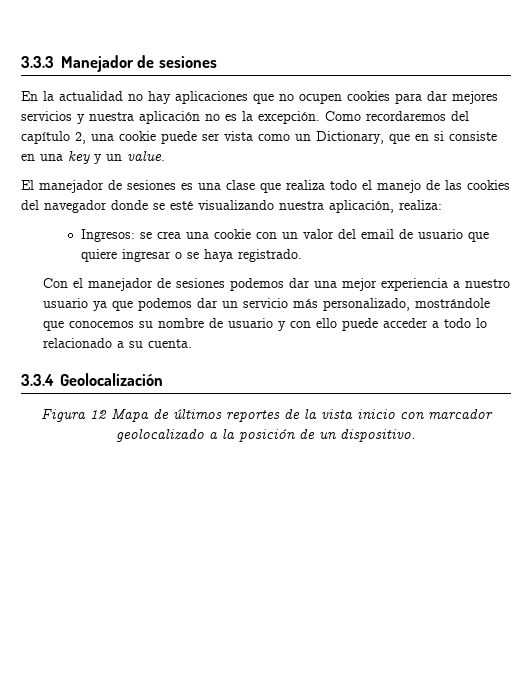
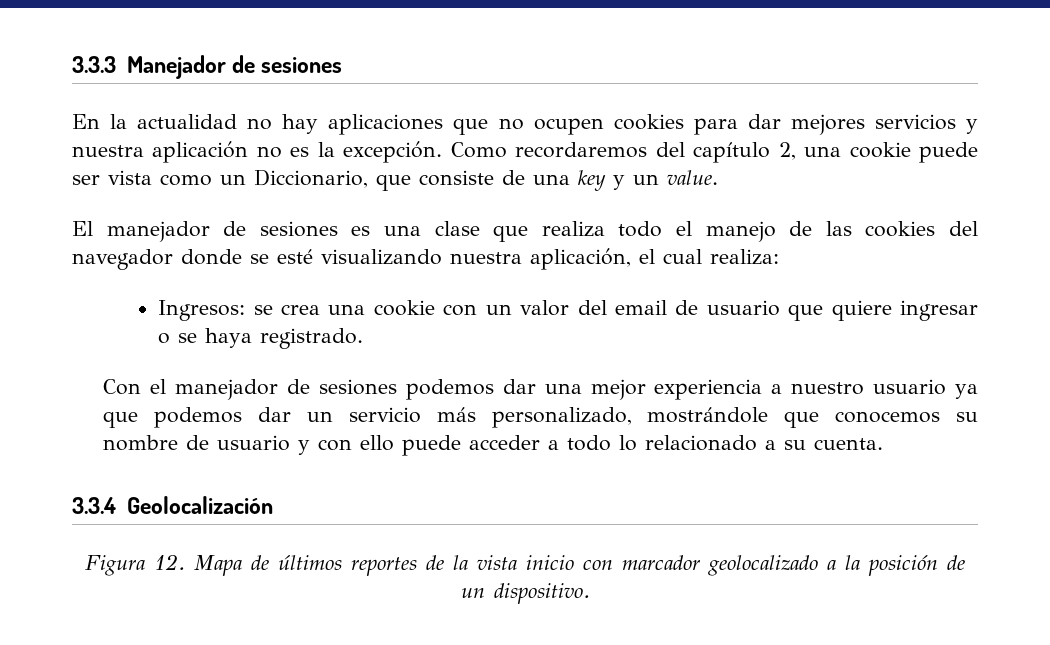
- Como recordaremos del capítulo 2, una cookie puede ser vista como un Dictionary, que en si consiste en una key y un value.
+ Como recordaremos del capítulo 2, una cookie puede ser vista como un Diccionario, que consiste de una key y un value.
- El manejador de sesiones es una clase que realiza todo el manejo de las cookies del navegador donde se esté visualizando nuestra aplicación, realiza:
+ El manejador de sesiones es una clase que realiza todo el manejo de las cookies del navegador donde se esté visualizando nuestra aplicación, el cual realiza:
- Figura 12 Mapa de últimos reportes de la vista inicio con marcador geolocalizado a la posición de un dispositivo.
+ Figura 12. Mapa de últimos reportes de la vista inicio con marcador geolocalizado a la posición de un dispositivo.

